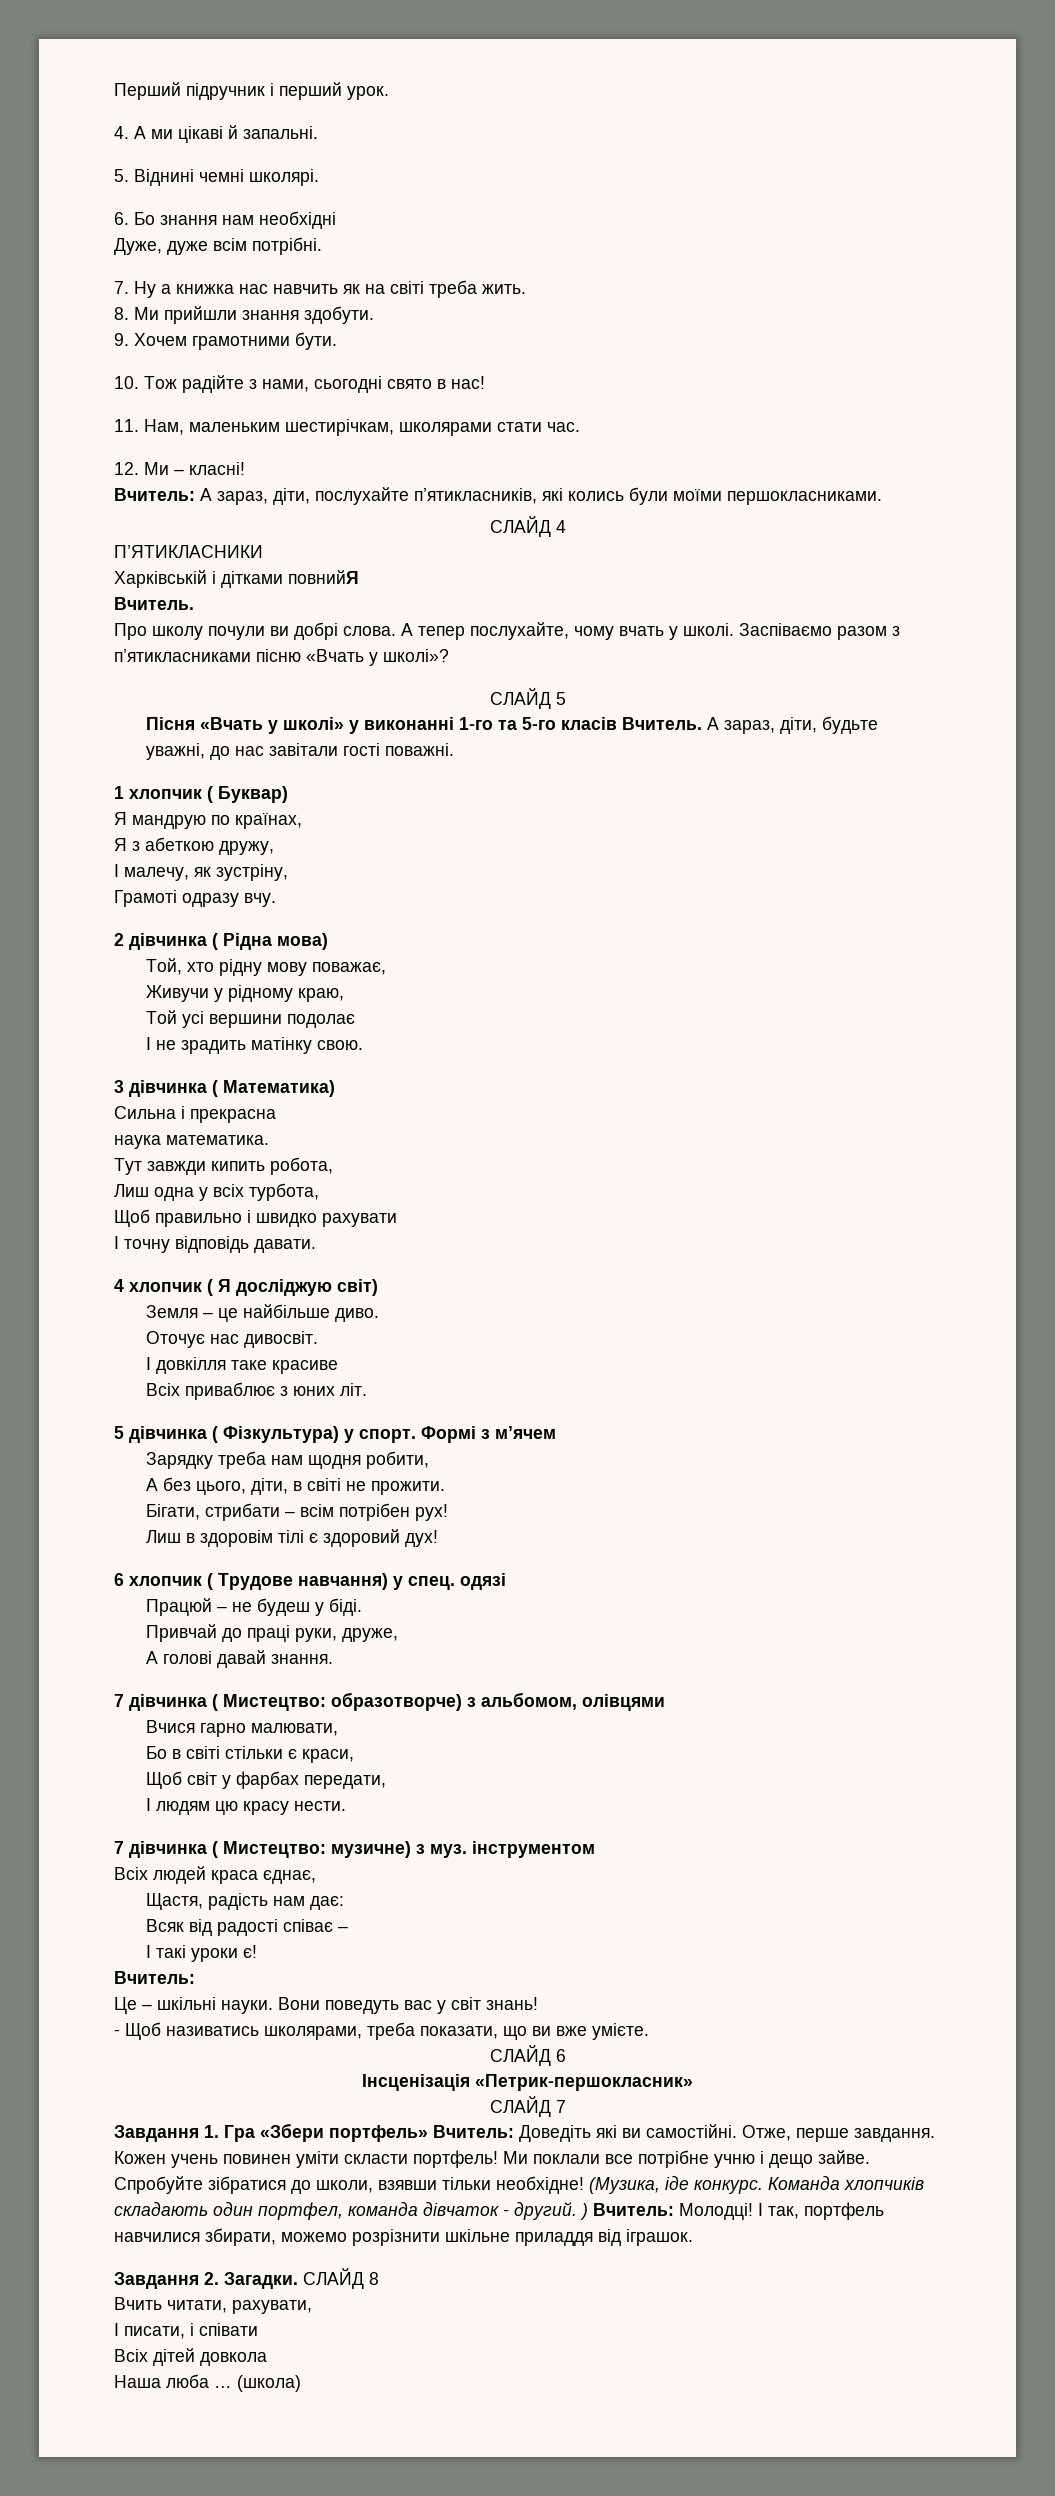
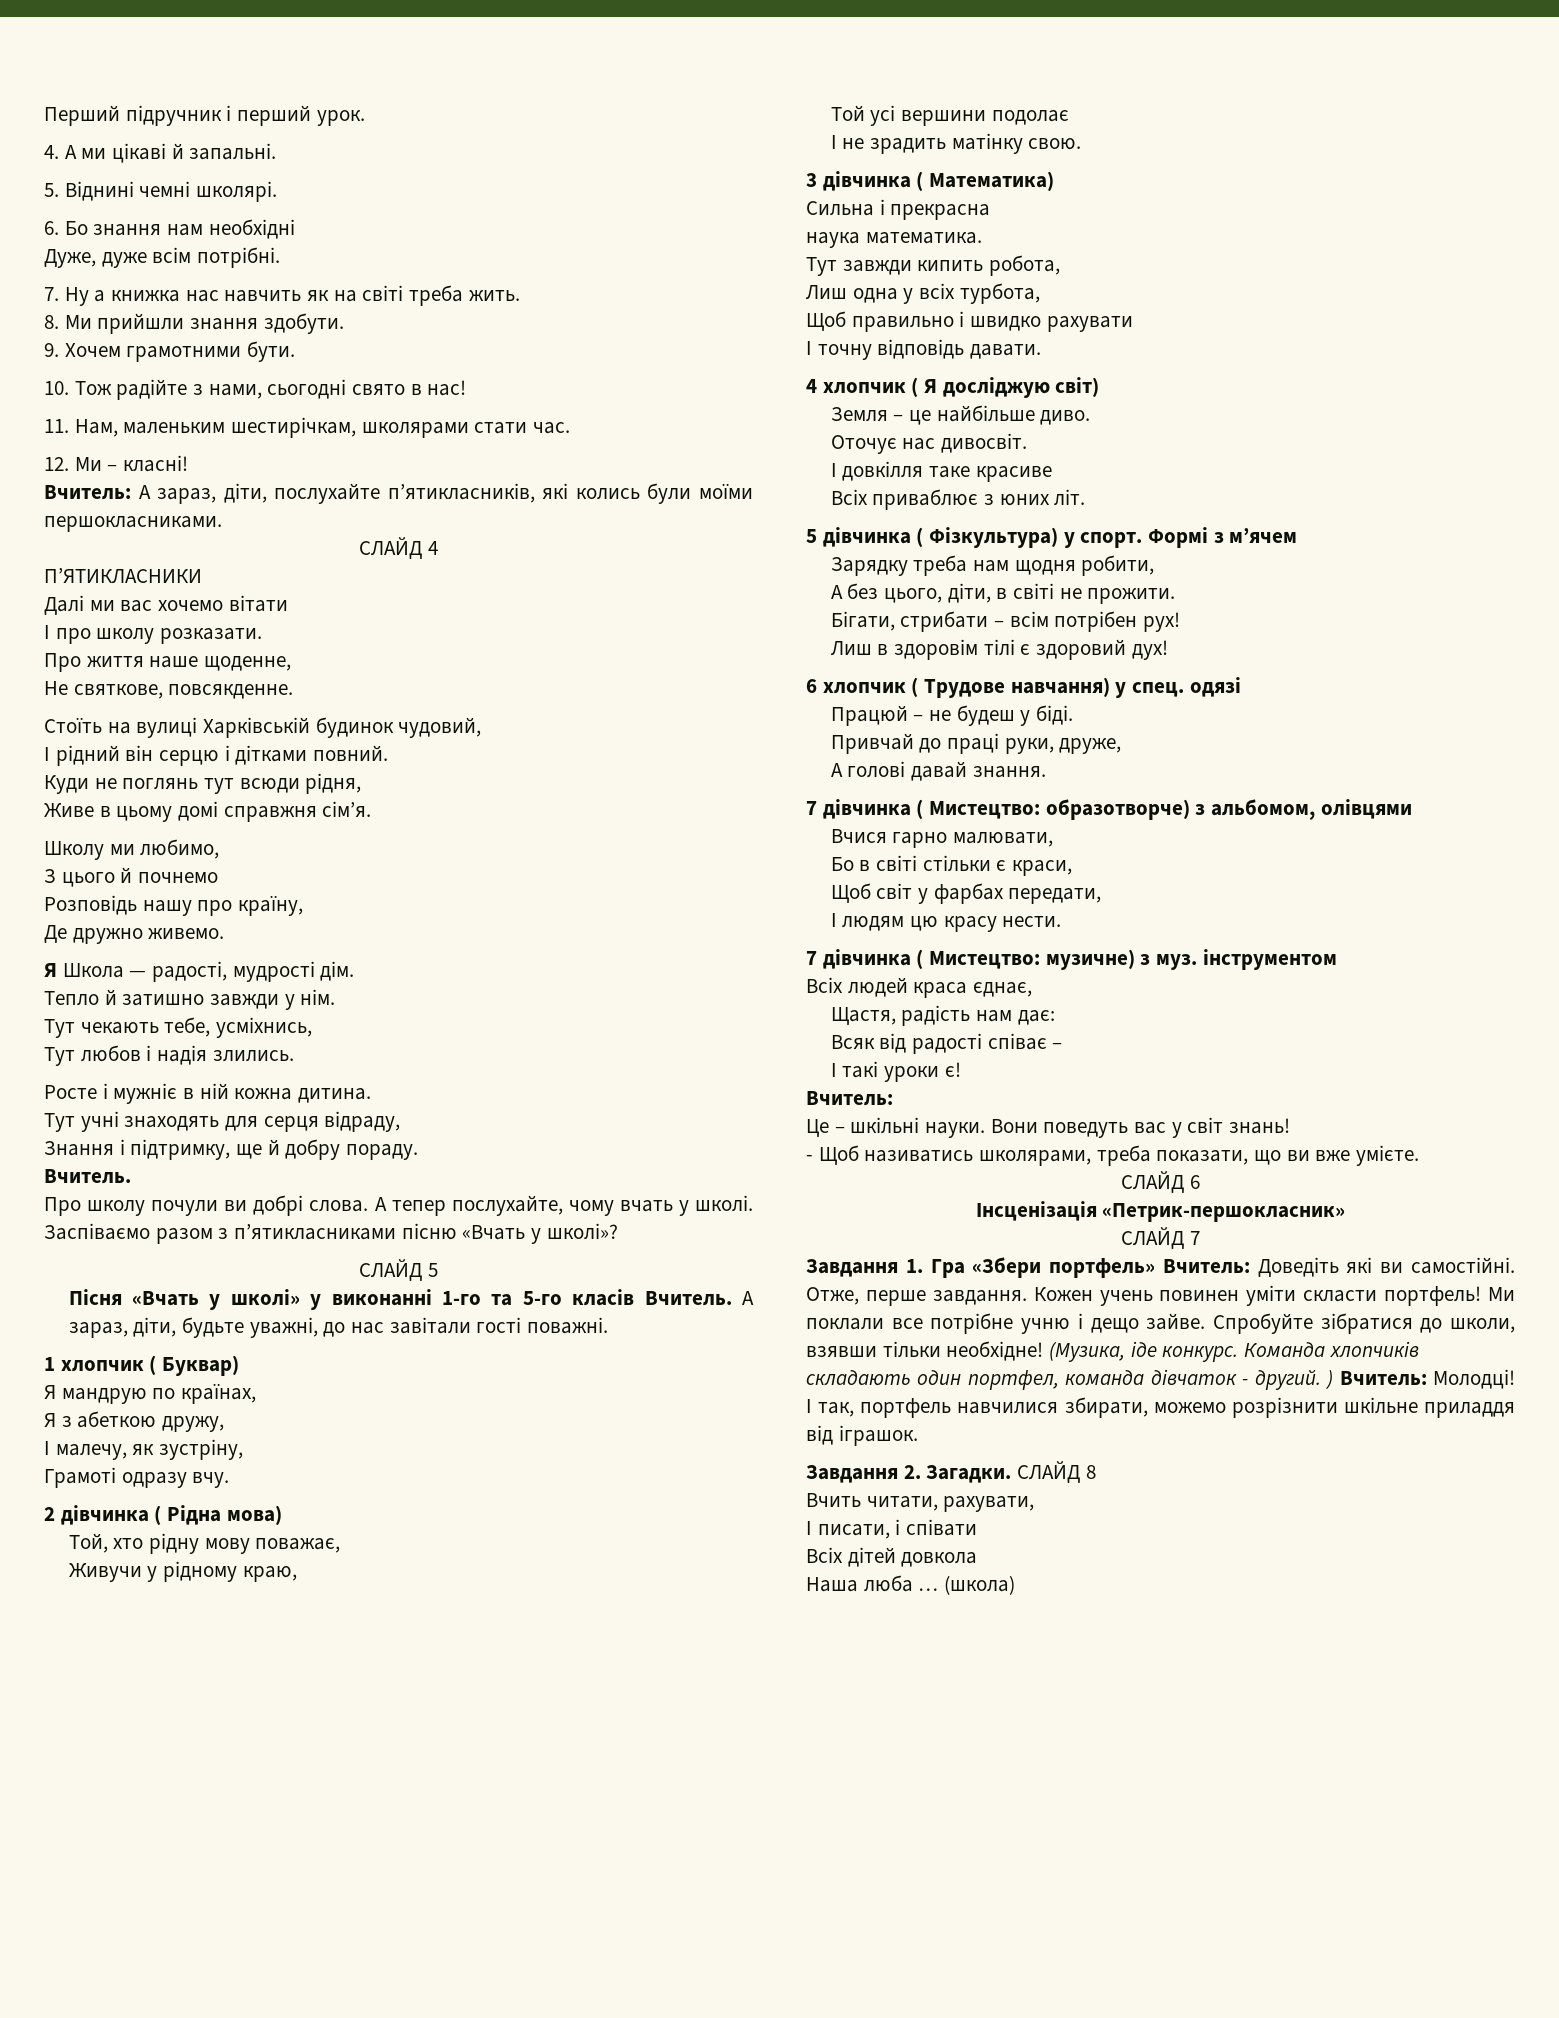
- Харківській і дітками повнийЯ
+ Далі ми вас хочемо вітати
+ І про школу розказати.
+ Про життя наше щоденне,
+ Не святкове, повсякденне.
+ Стоїть на вулиці Харківській будинок чудовий,
+ І рідний він серцю і дітками повний.
+ Куди не поглянь тут всюди рідня,
+ Живе в цьому домі справжня сім’я.
+ Школу ми любимо,
+ З цього й почнемо
+ Розповідь нашу про країну,
+ Де дружно живемо.
+ Я Школа — радості, мудрості дім.
+ Тепло й затишно завжди у нім.
+ Тут чекають тебе, усміхнись,
+ Тут любов і надія злились.
+ Росте і мужніє в ній кожна дитина.
+ Тут учні знаходять для серця відраду,
+ Знання і підтримку, ще й добру пораду.

